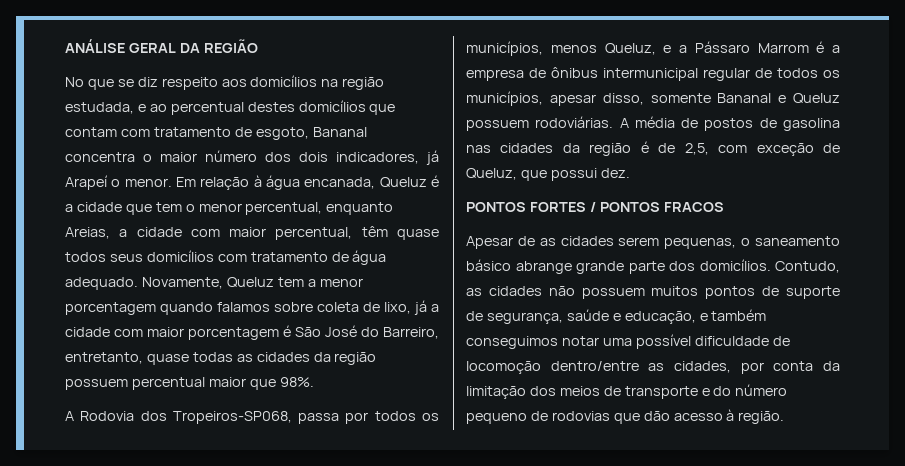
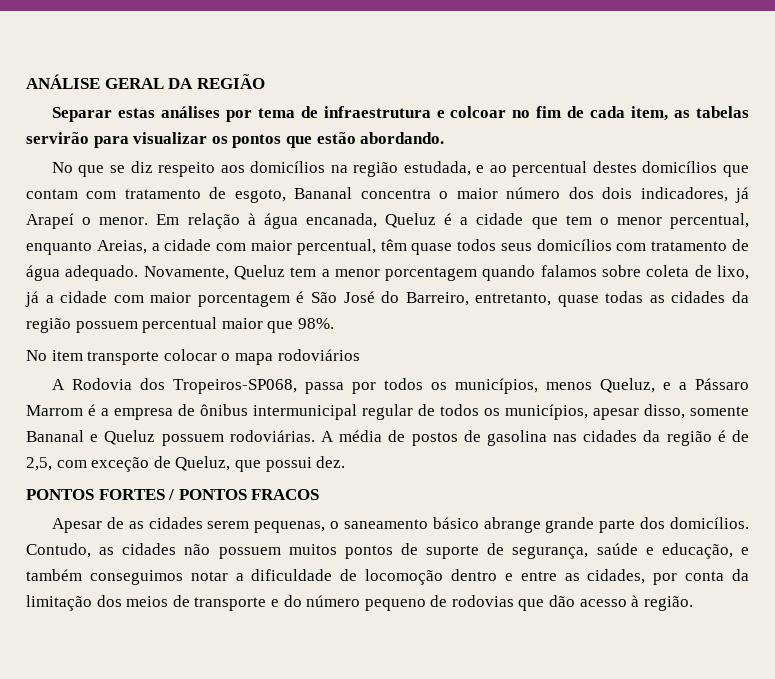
+ Separar estas análises por tema de infraestrutura e colcoar no fim de cada item, as tabelas servirão para visualizar os pontos que estão abordando.
+ No item transporte colocar o mapa rodoviários
- Contudo, as cidades não possuem muitos pontos de suporte de segurança, saúde e educação, e também conseguimos notar uma possível dificuldade de locomoção dentro/entre as cidades, por conta da limitação dos meios de transporte e do número pequeno de rodovias que dão acesso à região.
+ Contudo, as cidades não possuem muitos pontos de suporte de segurança, saúde e educação, e também conseguimos notar a dificuldade de locomoção dentro e entre as cidades, por conta da limitação dos meios de transporte e do número pequeno de rodovias que dão acesso à região.

